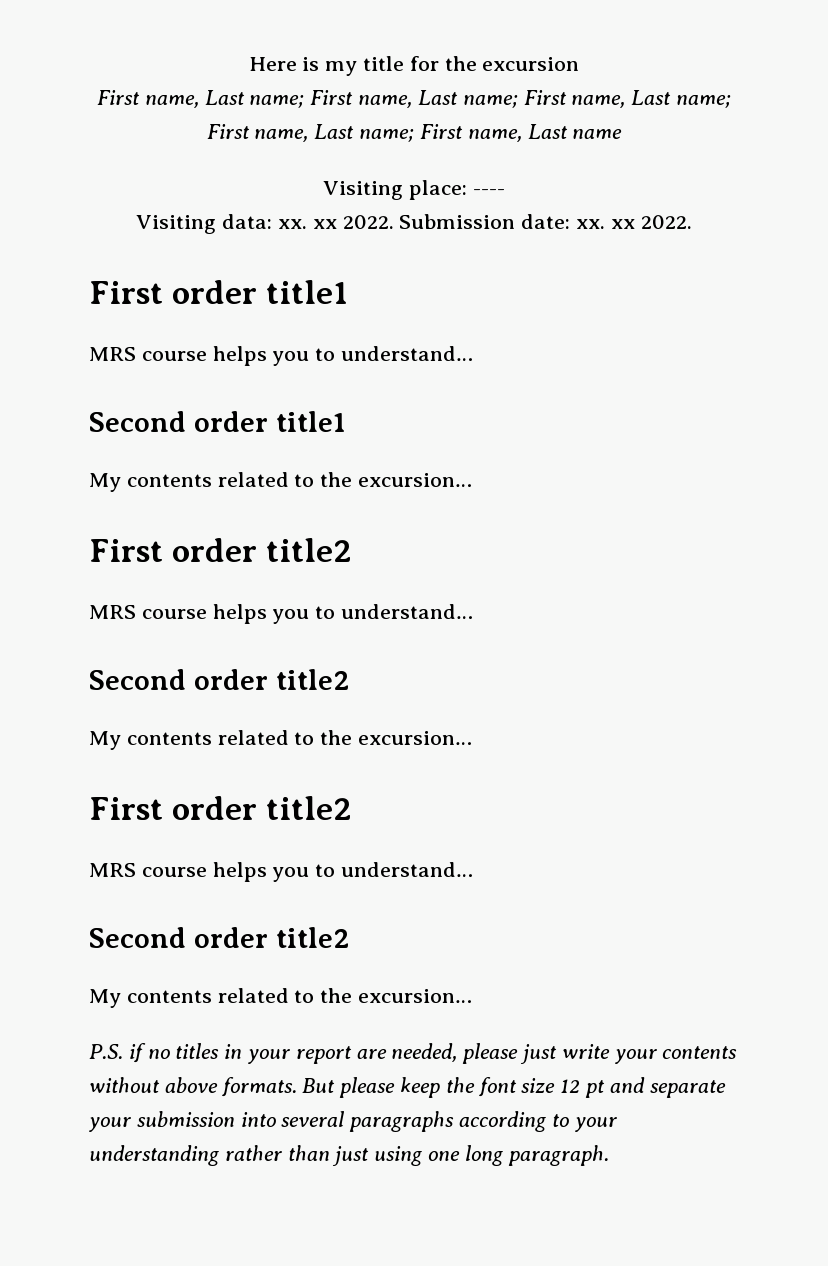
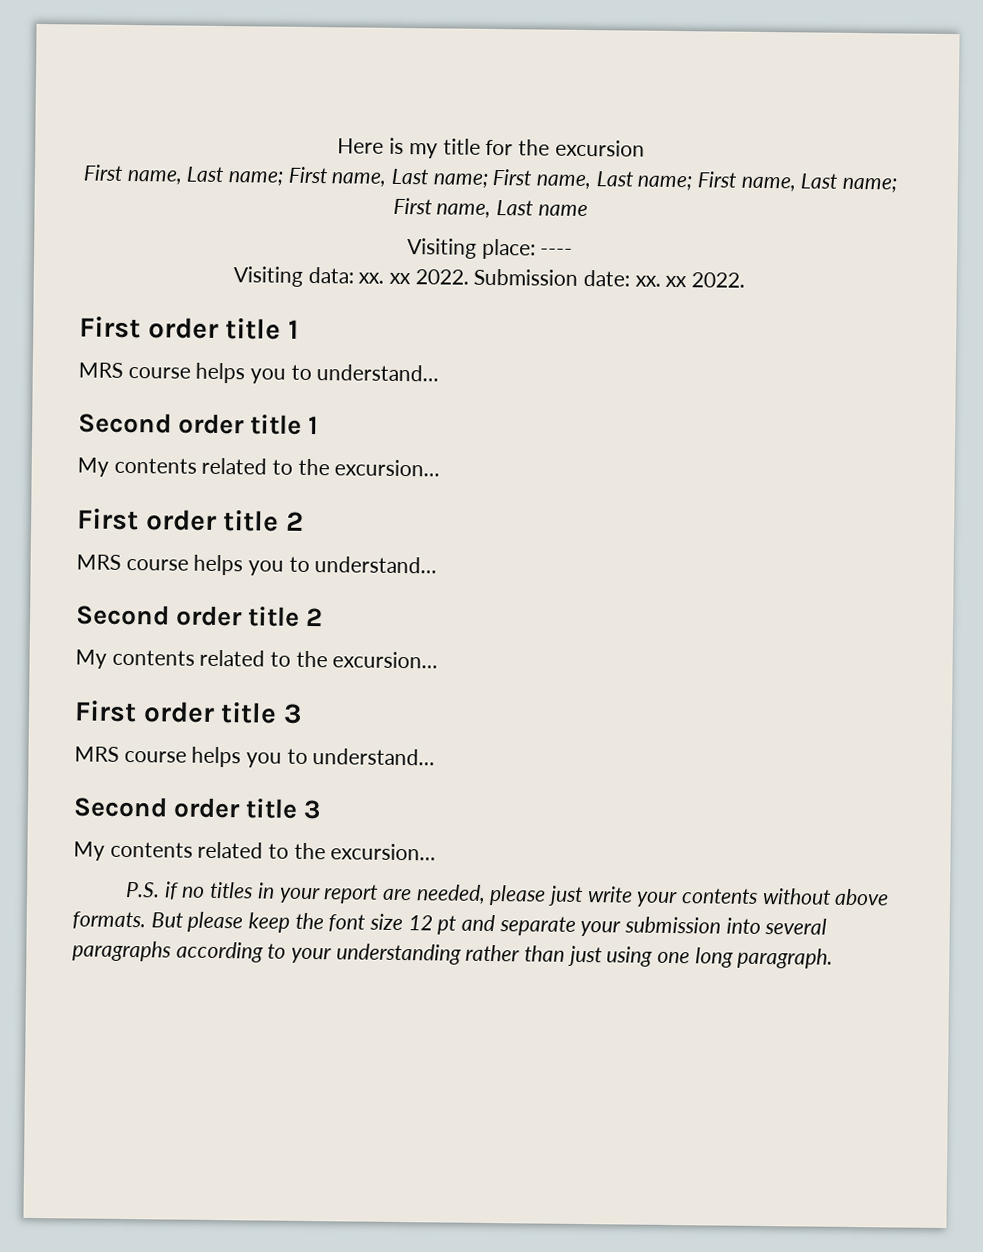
- First order title1
+ First order title 1
  MRS course helps you to understand…
- Second order title1
+ Second order title 1
  My contents related to the excursion…
- First order title2
+ First order title 2
  MRS course helps you to understand…
- Second order title2
+ Second order title 2
  My contents related to the excursion…
- First order title2
+ First order title 3
  MRS course helps you to understand…
- Second order title2
+ Second order title 3

